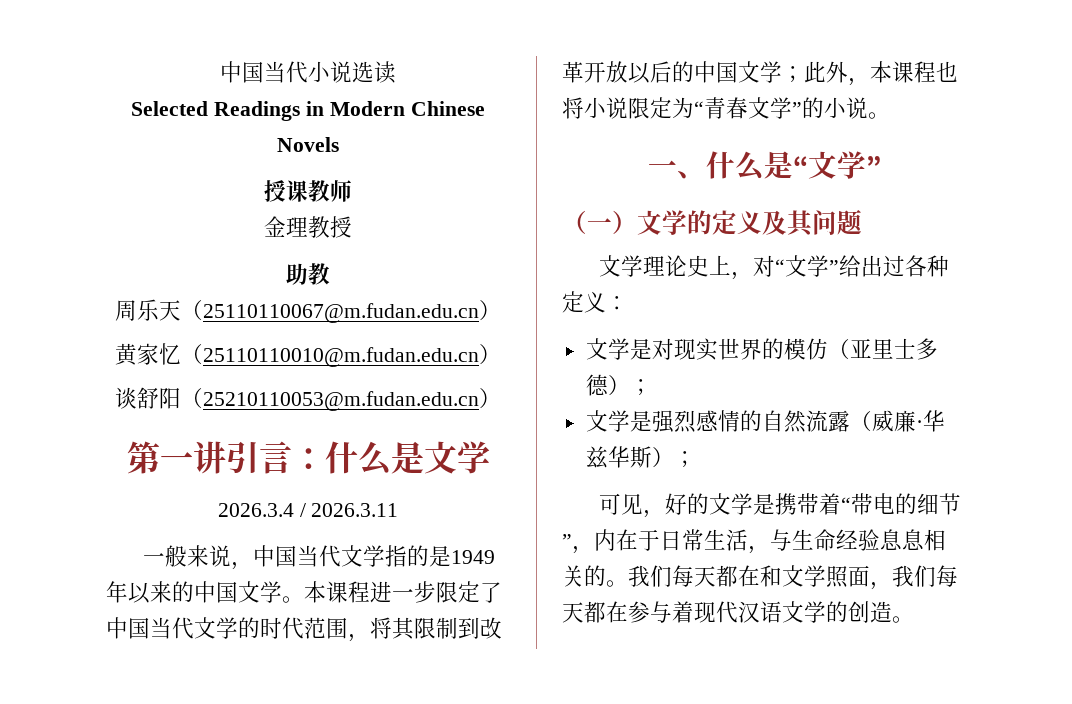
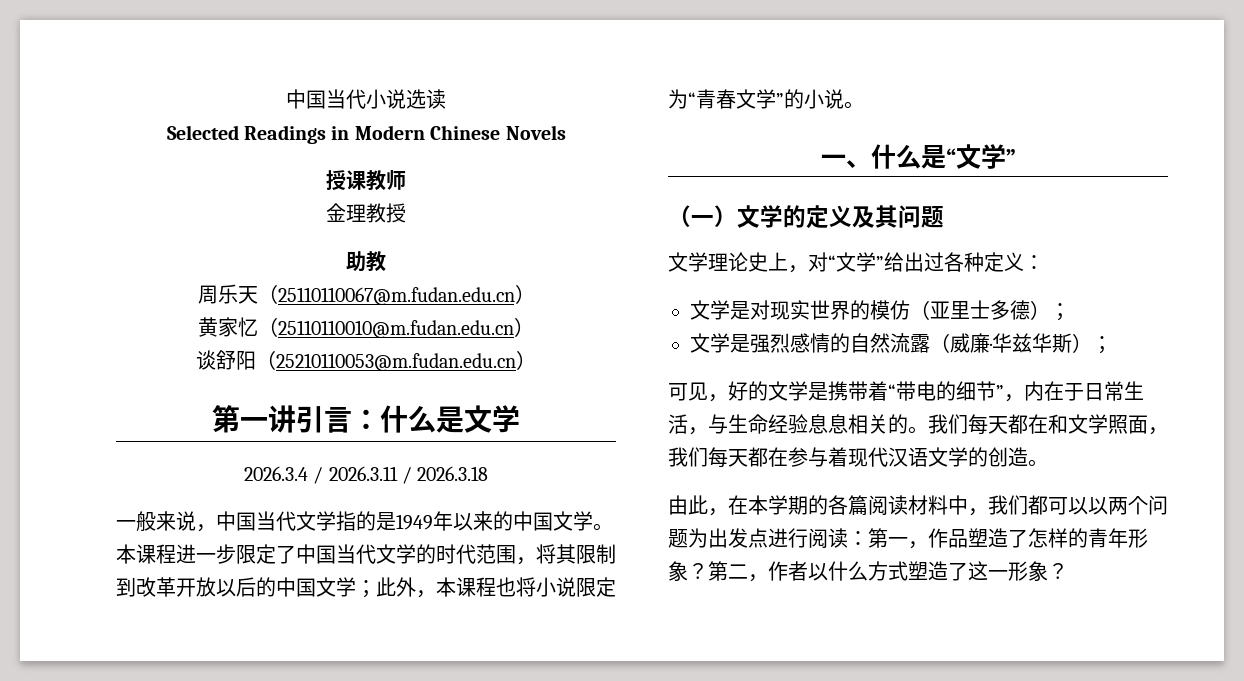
- 2026.3.4 / 2026.3.11
+ 2026.3.4 / 2026.3.11 / 2026.3.18
+ 由此，在本学期的各篇阅读材料中，我们都可以以两个问题为出发点进行阅读：第一，作品塑造了怎样的青年形象？第二，作者以什么方式塑造了这一形象？

